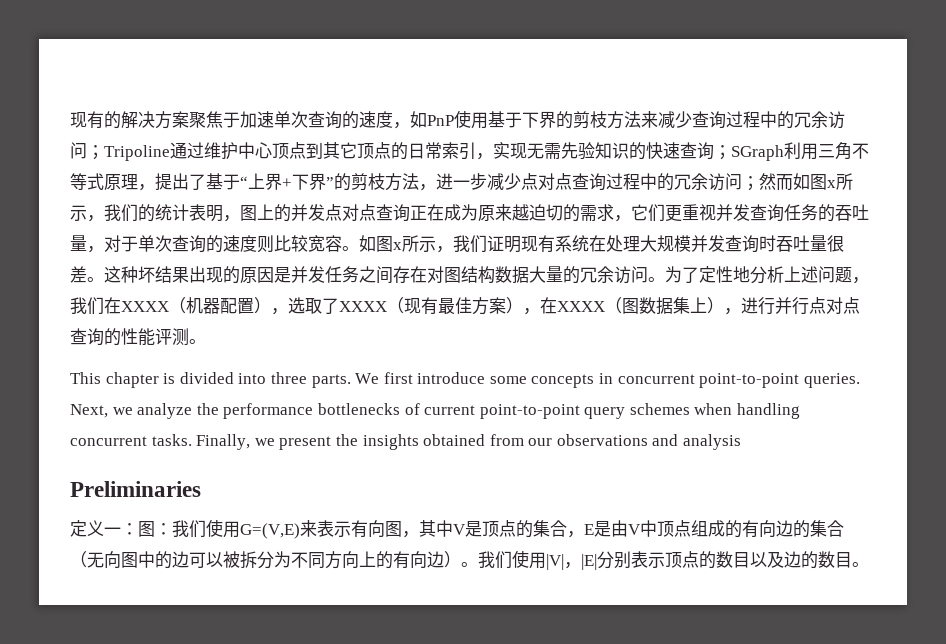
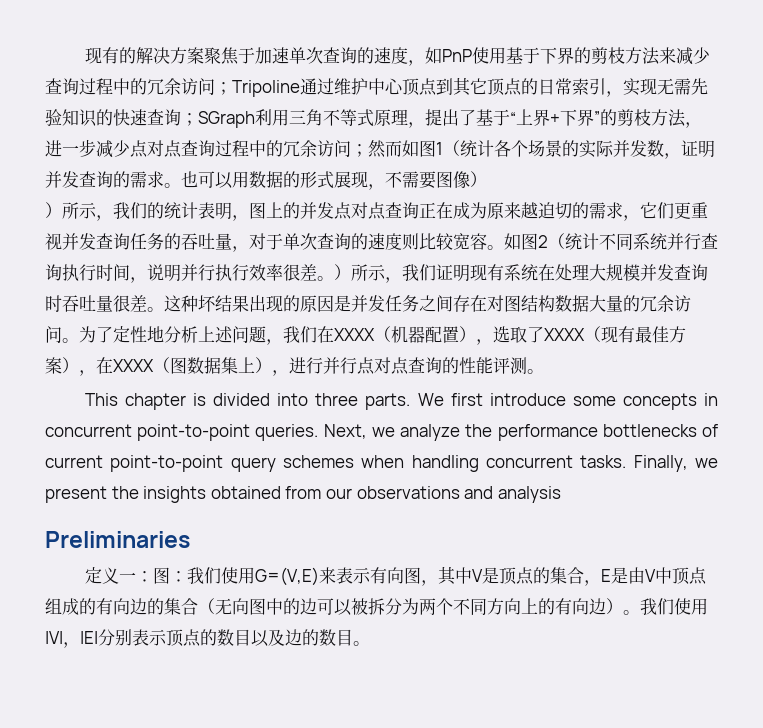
- 然而如图x所示，我们的统计表明，图上的并发点对点查询正在成为原来越迫切的需求，它们更重视并发查询任务的吞吐量，对于单次查询的速度则比较宽容。
+ 然而如图1（统计各个场景的实际并发数，证明并发查询的需求。也可以用数据的形式展现，不需要图像）
+ ）所示，我们的统计表明，图上的并发点对点查询正在成为原来越迫切的需求，它们更重视并发查询任务的吞吐量，对于单次查询的速度则比较宽容。
- 如图x所示，我们证明现有系统在处理大规模并发查询时吞吐量很差。
+ 如图2（统计不同系统并行查询执行时间，说明并行执行效率很差。）所示，我们证明现有系统在处理大规模并发查询时吞吐量很差。
- 定义一：图：我们使用G=(V,E)来表示有向图，其中V是顶点的集合，E是由V中顶点组成的有向边的集合（无向图中的边可以被拆分为不同方向上的有向边）。
+ 定义一：图：我们使用G=(V,E)来表示有向图，其中V是顶点的集合，E是由V中顶点组成的有向边的集合（无向图中的边可以被拆分为两个不同方向上的有向边）。

